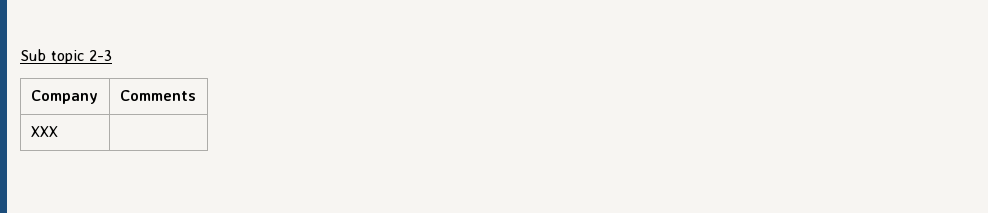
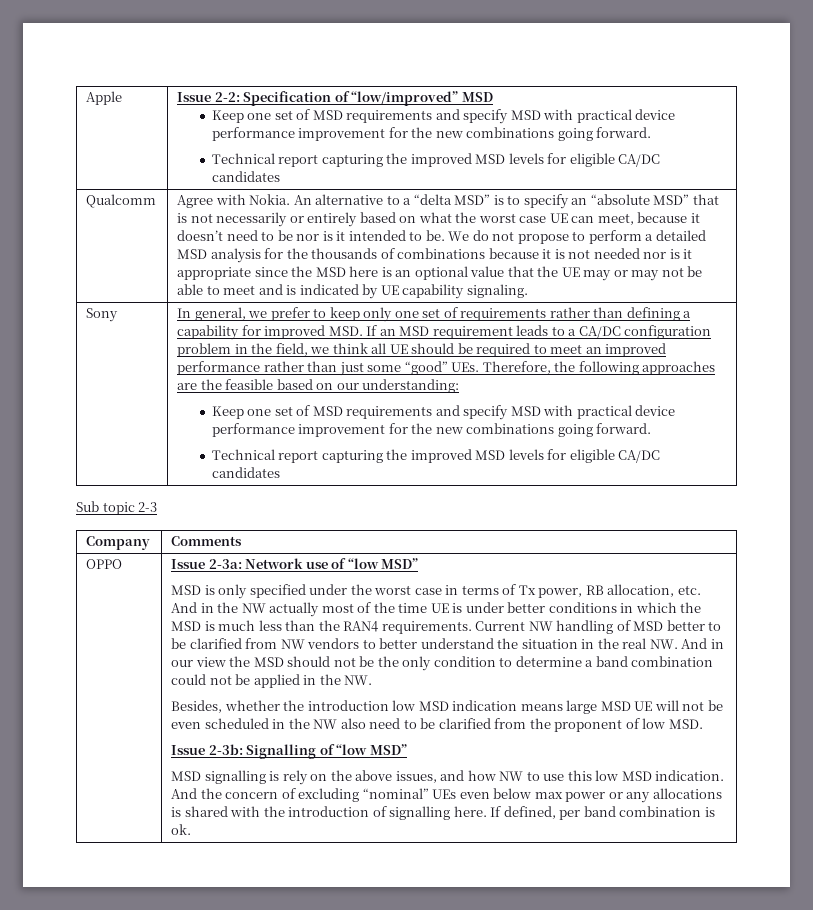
+ Apple | Issue 2-2: Specification of “low/improved” MSD
+ Keep one set of MSD requirements and specify MSD with practical device performance improvement for the new combinations going forward.
+ Technical report capturing the improved MSD levels for eligible CA/DC candidates
+ Qualcomm | Agree with Nokia. An alternative to a “delta MSD” is to specify an “absolute MSD” that is not necessarily or entirely based on what the worst case UE can meet, because it doesn’t need to be nor is it intended to be. We do not propose to perform a detailed MSD analysis for the thousands of combinations because it is not needed nor is it appropriate since the MSD here is an optional value that the UE may or may not be able to meet and is indicated by UE capability signaling.
+ Sony | In general, we prefer to keep only one set of requirements rather than defining a capability for improved MSD. If an MSD requirement leads to a CA/DC configuration problem in the field, we think all UE should be required to meet an improved performance rather than just some “good” UEs. Therefore, the following approaches are the feasible based on our understanding:
+ Keep one set of MSD requirements and specify MSD with practical device performance improvement for the new combinations going forward.
+ Technical report capturing the improved MSD levels for eligible CA/DC candidates
- XXX
+ OPPO | Issue 2-3a: Network use of “low MSD”
+ MSD is only specified under the worst case in terms of Tx power, RB allocation, etc. And in the NW actually most of the time UE is under better conditions in which the MSD is much less than the RAN4 requirements. Current NW handling of MSD better to be clarified from NW vendors to better understand the situation in the real NW. And in our view the MSD should not be the only condition to determine a band combination could not be applied in the NW.
+ Besides, whether the introduction low MSD indication means large MSD UE will not be even scheduled in the NW also need to be clarified from the proponent of low MSD.
+ Issue 2-3b: Signalling of “low MSD”
+ MSD signalling is rely on the above issues, and how NW to use this low MSD indication. And the concern of excluding “nominal” UEs even below max power or any allocations is shared with the introduction of signalling here. If defined, per band combination is ok.

